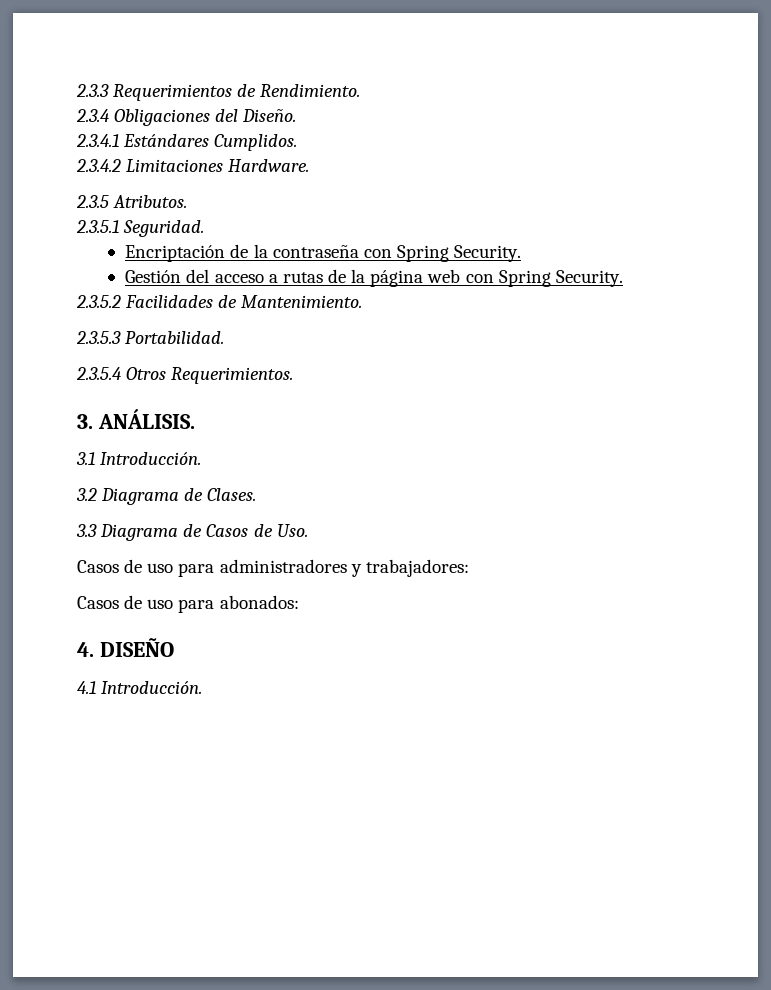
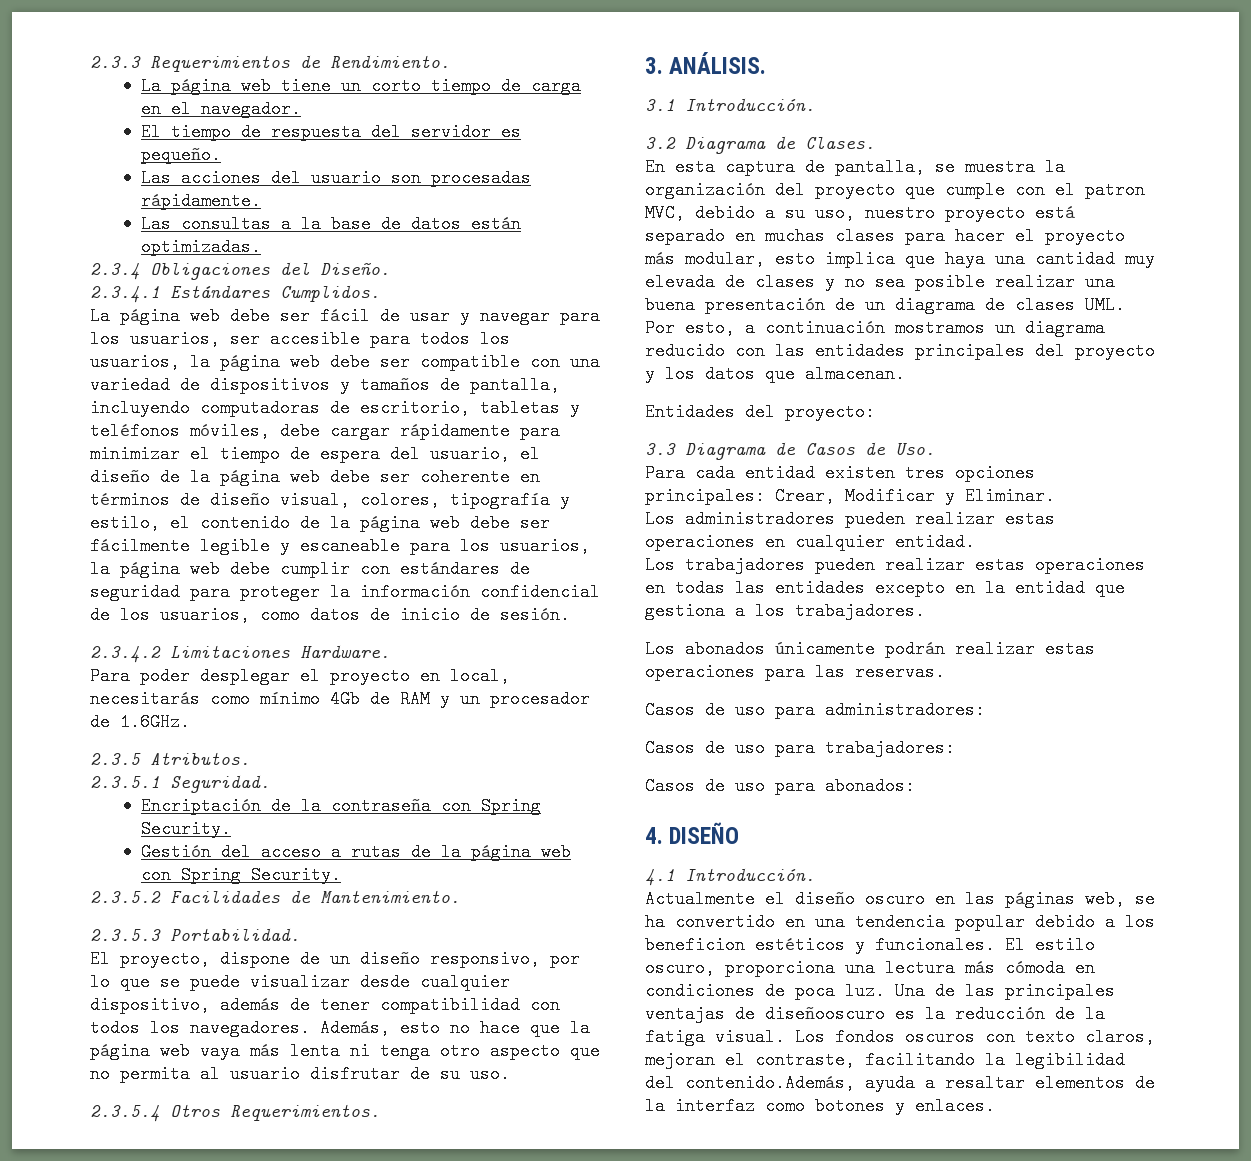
+ La página web tiene un corto tiempo de carga en el navegador.
+ El tiempo de respuesta del servidor es pequeño.
+ Las acciones del usuario son procesadas rápidamente.
+ Las consultas a la base de datos están optimizadas.
+ La página web debe ser fácil de usar y navegar para los usuarios, ser accesible para todos los usuarios, la página web debe ser compatible con una variedad de dispositivos y tamaños de pantalla, incluyendo computadoras de escritorio, tabletas y teléfonos móviles, debe cargar rápidamente para minimizar el tiempo de espera del usuario, el diseño de la página web debe ser coherente en términos de diseño visual, colores, tipografía y estilo, el contenido de la página web debe ser fácilmente legible y escaneable para los usuarios, la página web debe cumplir con estándares de seguridad para proteger la información confidencial de los usuarios, como datos de inicio de sesión.
  2.3.4.2 Limitaciones Hardware.
+ Para poder desplegar el proyecto en local, necesitarás como mínimo 4Gb de RAM y un procesador de 1.6GHz.
+ El proyecto, dispone de un diseño responsivo, por lo que se puede visualizar desde cualquier dispositivo, además de tener compatibilidad con todos los navegadores. Además, esto no hace que la página web vaya más lenta ni tenga otro aspecto que no permita al usuario disfrutar de su uso.
+ En esta captura de pantalla, se muestra la organización del proyecto que cumple con el patron MVC, debido a su uso, nuestro proyecto está separado en muchas clases para hacer el proyecto más modular, esto implica que haya una cantidad muy elevada de clases y no sea posible realizar una buena presentación de un diagrama de clases UML. Por esto, a continuación mostramos un diagrama reducido con las entidades principales del proyecto y los datos que almacenan.
+ Entidades del proyecto:
- Casos de uso para administradores y trabajadores:
+ Para cada entidad existen tres opciones principales: Crear, Modificar y Eliminar.
+ Los administradores pueden realizar estas operaciones en cualquier entidad.
+ Los trabajadores pueden realizar estas operaciones en todas las entidades excepto en la entidad que gestiona a los trabajadores.
+ Los abonados únicamente podrán realizar estas operaciones para las reservas.
+ Casos de uso para administradores:
+ Casos de uso para trabajadores:
+ Actualmente el diseño oscuro en las páginas web, se ha convertido en una tendencia popular debido a los beneficion estéticos y funcionales. El estilo oscuro, proporciona una lectura más cómoda en condiciones de poca luz. Una de las principales ventajas de diseñooscuro es la reducción de la fatiga visual. Los fondos oscuros con texto claros, mejoran el contraste, facilitando la legibilidad del contenido.Además, ayuda a resaltar elementos de la interfaz como botones y enlaces.

